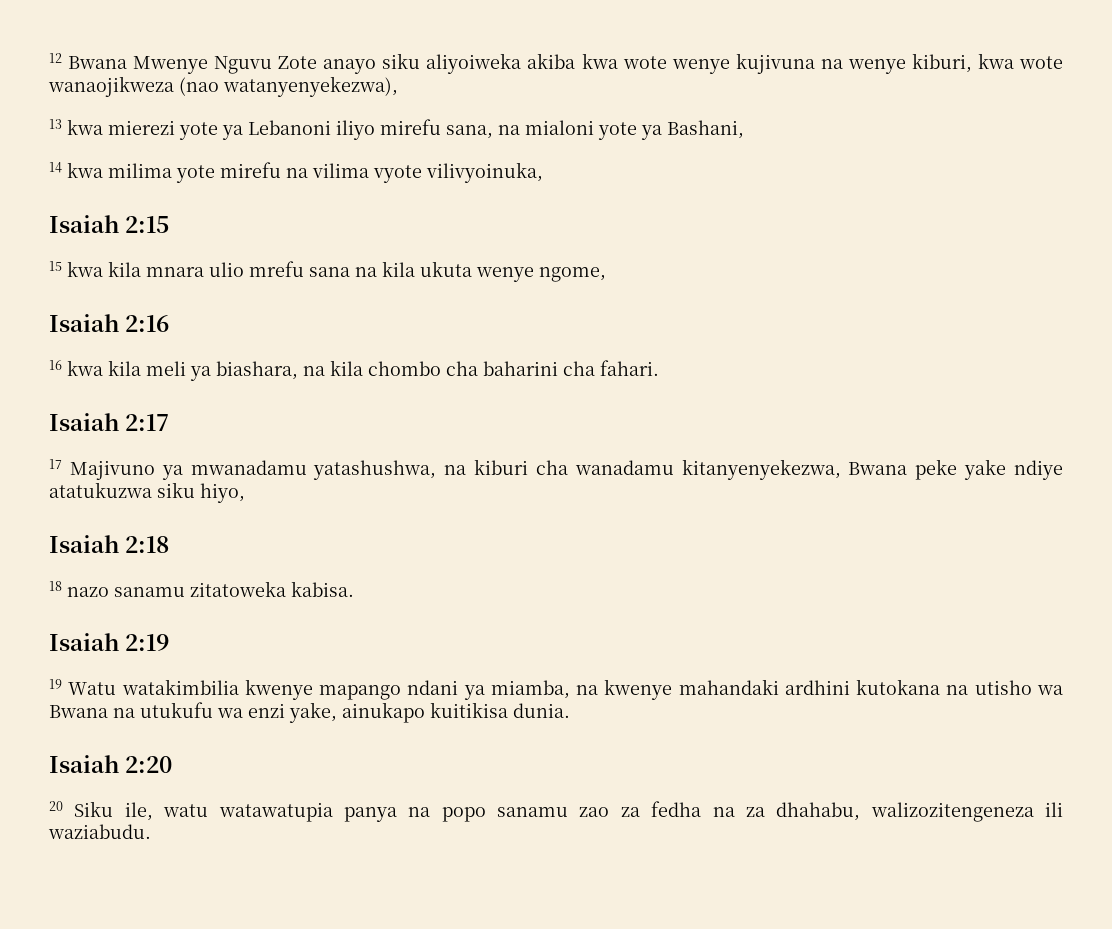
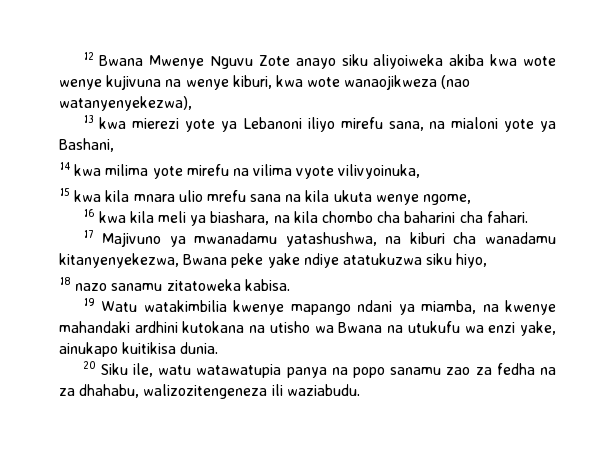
- Isaiah 2:15
- Isaiah 2:16
- Isaiah 2:17
- Isaiah 2:18
- Isaiah 2:19
- Isaiah 2:20

